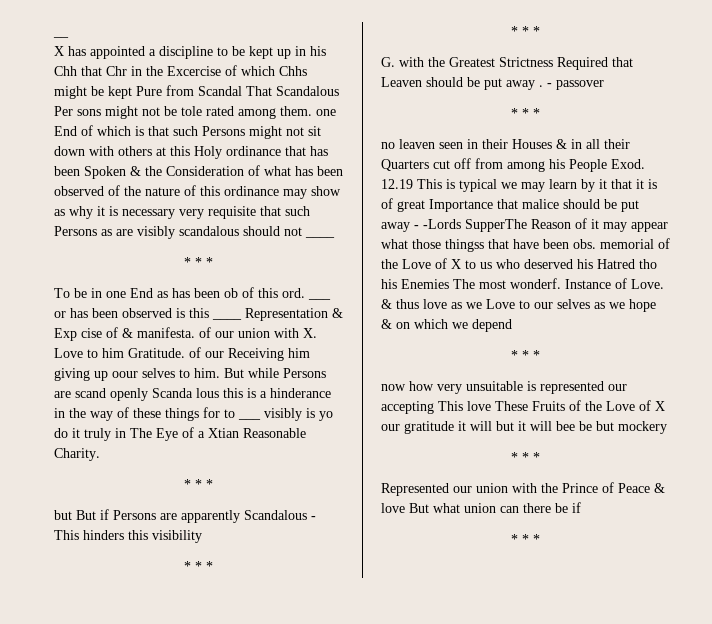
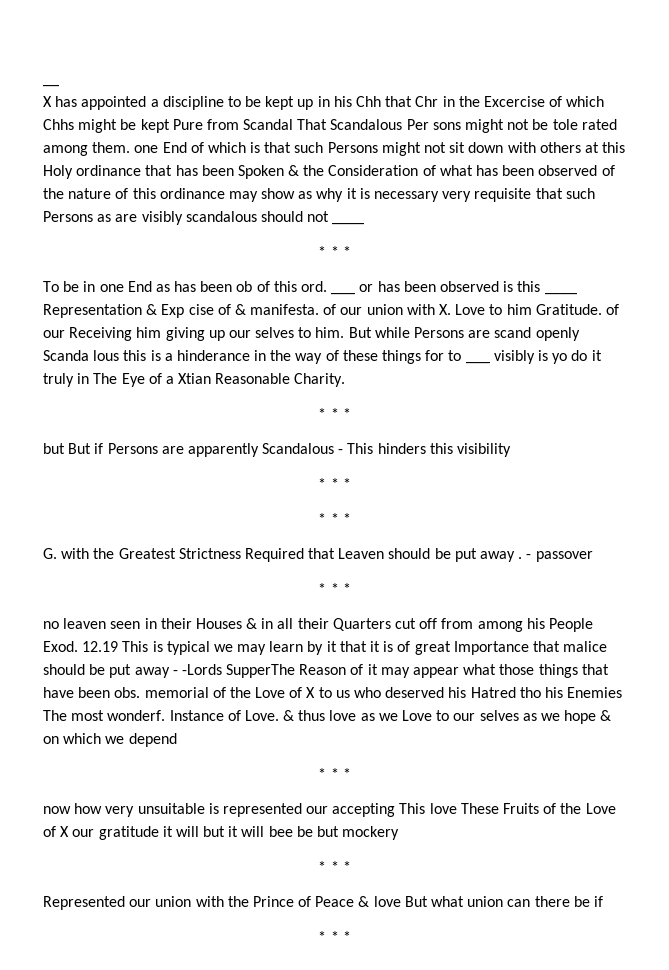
- ___ or has been observed is this ____ Representation & Exp cise of & manifesta. of our union with X. Love to him Gratitude. of our Receiving him giving up oour selves to him.
+ ___ or has been observed is this ____ Representation & Exp cise of & manifesta. of our union with X. Love to him Gratitude. of our Receiving him giving up our selves to him.
- 12.19 This is typical we may learn by it that it is of great Importance that malice should be put away - -Lords SupperThe Reason of it may appear what those thingss that have been obs. memorial of the Love of X to us who deserved his Hatred tho his Enemies The most wonderf.
+ 12.19 This is typical we may learn by it that it is of great Importance that malice should be put away - -Lords SupperThe Reason of it may appear what those things that have been obs. memorial of the Love of X to us who deserved his Hatred tho his Enemies The most wonderf.

